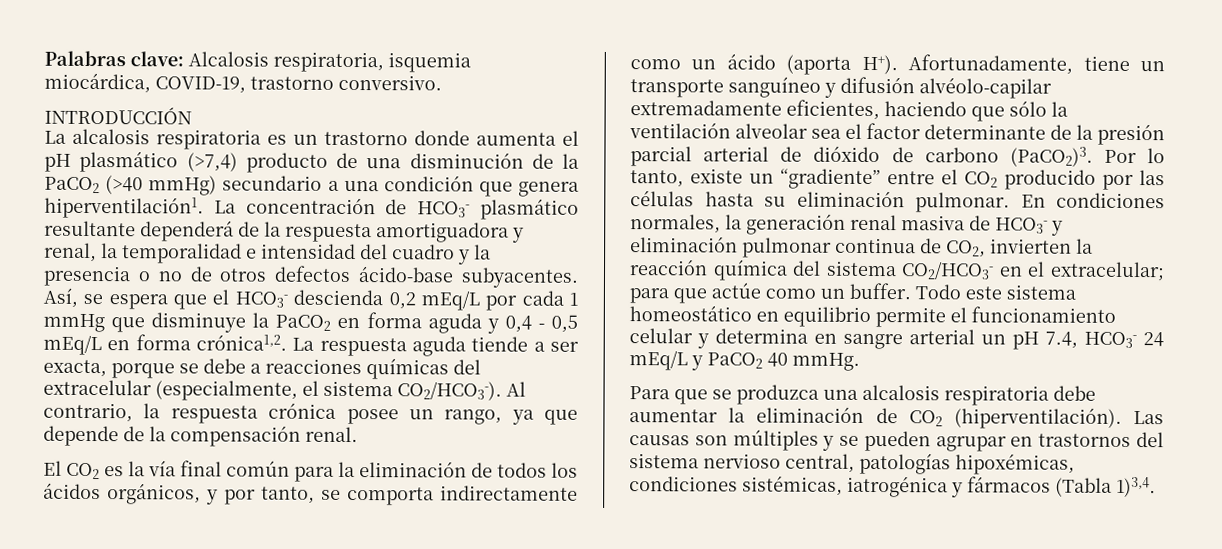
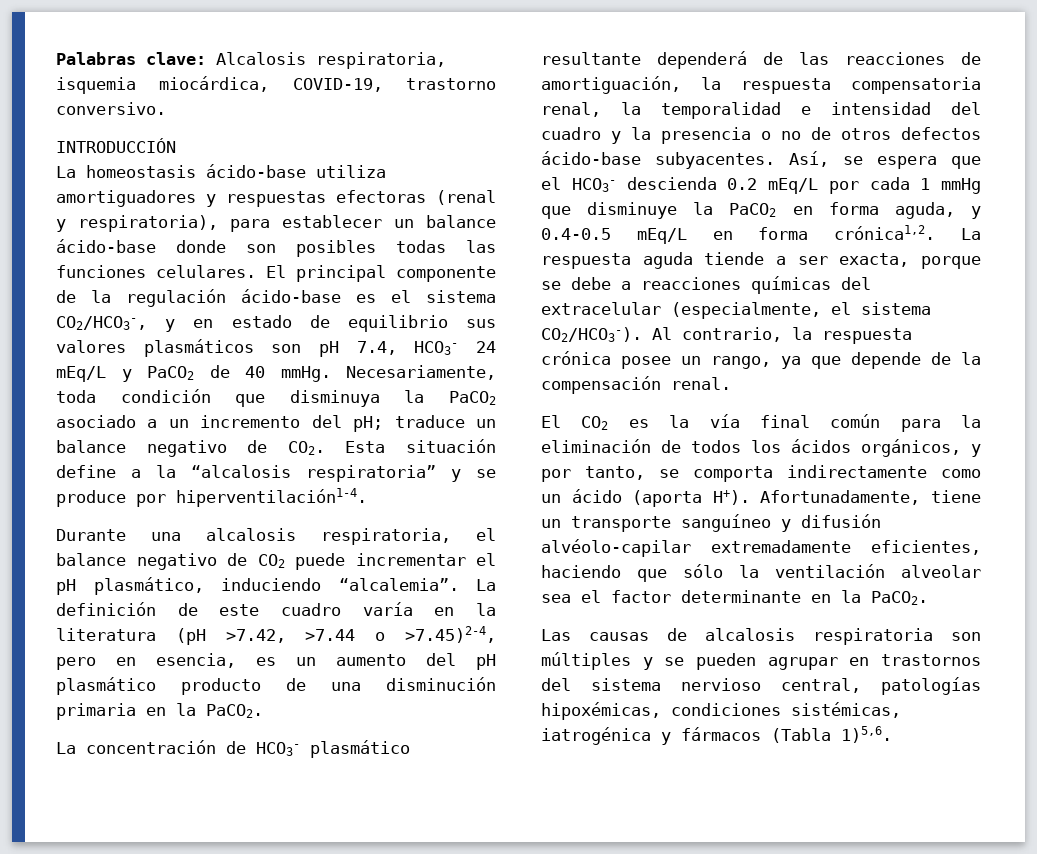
- La alcalosis respiratoria es un trastorno donde aumenta el pH plasmático (>7,4) producto de una disminución de la PaCO2 (>40 mmHg) secundario a una condición que genera hiperventilación1. La concentración de HCO3- plasmático resultante dependerá de la respuesta amortiguadora y renal, la temporalidad e intensidad del cuadro y la presencia o no de otros defectos ácido-base subyacentes.
+ La homeostasis ácido-base utiliza amortiguadores y respuestas efectoras (renal y respiratoria), para establecer un balance ácido-base donde son posibles todas las funciones celulares. El principal componente de la regulación ácido-base es el sistema CO2/HCO3-, y en estado de equilibrio sus valores plasmáticos son pH 7.4, HCO3- 24 mEq/L y PaCO2 de 40 mmHg. Necesariamente, toda condición que disminuya la PaCO2 asociado a un incremento del pH; traduce un balance negativo de CO2. Esta situación define a la “alcalosis respiratoria” y se produce por hiperventilación1-4.
+ Durante una alcalosis respiratoria, el balance negativo de CO2 puede incrementar el pH plasmático, induciendo “alcalemia”. La definición de este cuadro varía en la literatura (pH >7.42, >7.44 o >7.45)2-4, pero en esencia, es un aumento del pH plasmático producto de una disminución primaria en la PaCO2.
+ La concentración de HCO3- plasmático resultante dependerá de las reacciones de amortiguación, la respuesta compensatoria renal, la temporalidad e intensidad del cuadro y la presencia o no de otros defectos ácido-base subyacentes.
- Así, se espera que el HCO3- descienda 0,2 mEq/L por cada 1 mmHg que disminuye la PaCO2 en forma aguda y 0,4 - 0,5 mEq/L en forma crónica1,2.
+ Así, se espera que el HCO3- descienda 0.2 mEq/L por cada 1 mmHg que disminuye la PaCO2 en forma aguda, y 0.4-0.5 mEq/L en forma crónica1,2.
- El CO2 es la vía final común para la eliminación de todos los ácidos orgánicos, y por tanto, se comporta indirectamente como un ácido (aporta H+). Afortunadamente, tiene un transporte sanguíneo y difusión alvéolo-capilar extremadamente eficientes, haciendo que sólo la ventilación alveolar sea el factor determinante de la presión parcial arterial de dióxido de carbono (PaCO2)3. Por lo tanto, existe un “gradiente” entre el CO2 producido por las células hasta su eliminación pulmonar. En condiciones normales, la generación renal masiva de HCO3- y eliminación pulmonar continua de CO2, invierten la reacción química del sistema CO2/HCO3- en el extracelular; para que actúe como un buffer. Todo este sistema homeostático en equilibrio permite el funcionamiento celular y determina en sangre arterial un pH 7.4, HCO3- 24 mEq/L y PaCO2 40 mmHg.
- Para que se produzca una alcalosis respiratoria debe aumentar la eliminación de CO2 (hiperventilación). Las causas son múltiples y se pueden agrupar en trastornos del sistema nervioso central, patologías hipoxémicas, condiciones sistémicas, iatrogénica y fármacos (Tabla 1)3,4.
+ El CO2 es la vía final común para la eliminación de todos los ácidos orgánicos, y por tanto, se comporta indirectamente como un ácido (aporta H+). Afortunadamente, tiene un transporte sanguíneo y difusión alvéolo-capilar extremadamente eficientes, haciendo que sólo la ventilación alveolar sea el factor determinante en la PaCO2.
+ Las causas de alcalosis respiratoria son múltiples y se pueden agrupar en trastornos del sistema nervioso central, patologías hipoxémicas, condiciones sistémicas, iatrogénica y fármacos (Tabla 1)5,6.

